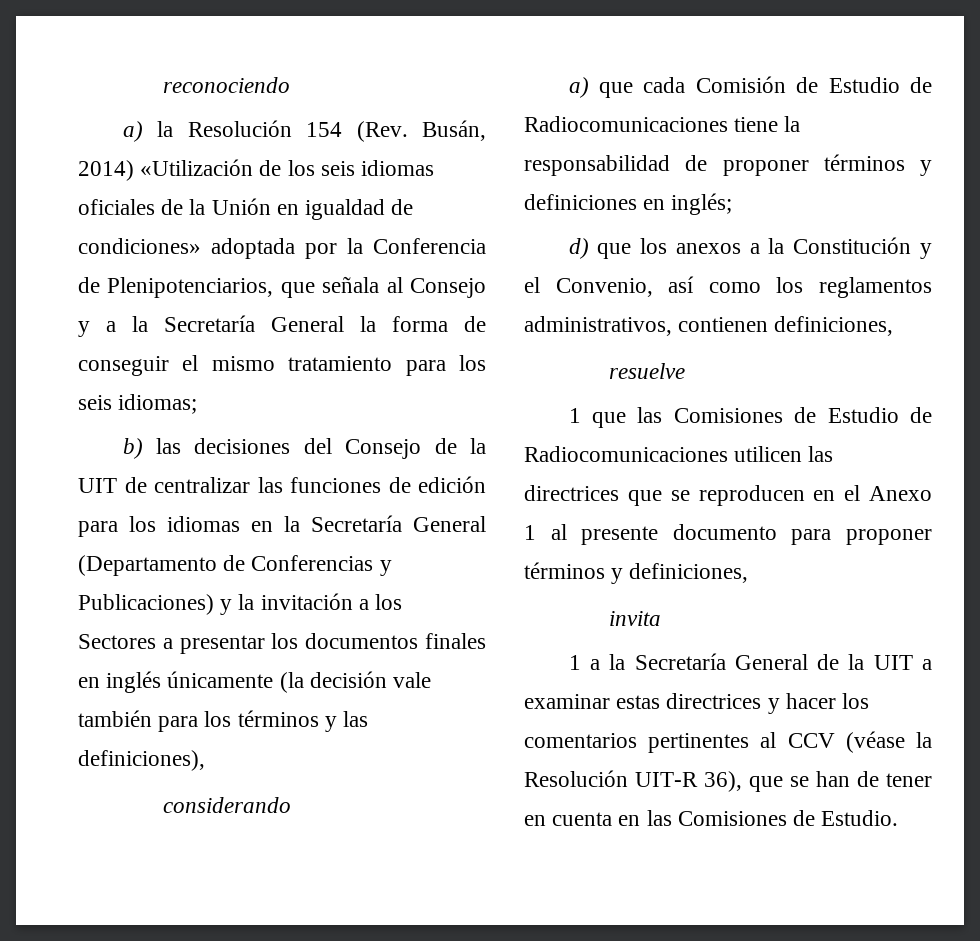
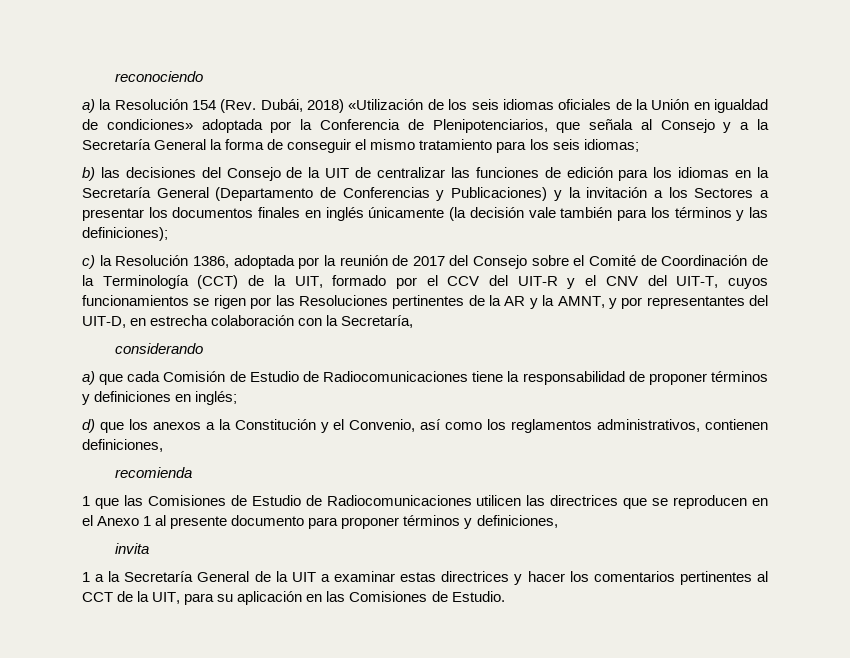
- a) la Resolución 154 (Rev. Busán, 2014) «Utilización de los seis idiomas oficiales de la Unión en igualdad de condiciones» adoptada por la Conferencia de Plenipotenciarios, que señala al Consejo y a la Secretaría General la forma de conseguir el mismo tratamiento para los seis idiomas;
+ a) la Resolución 154 (Rev. Dubái, 2018) «Utilización de los seis idiomas oficiales de la Unión en igualdad de condiciones» adoptada por la Conferencia de Plenipotenciarios, que señala al Consejo y a la Secretaría General la forma de conseguir el mismo tratamiento para los seis idiomas;
- b) las decisiones del Consejo de la UIT de centralizar las funciones de edición para los idiomas en la Secretaría General (Departamento de Conferencias y Publicaciones) y la invitación a los Sectores a presentar los documentos finales en inglés únicamente (la decisión vale también para los términos y las definiciones),
+ b) las decisiones del Consejo de la UIT de centralizar las funciones de edición para los idiomas en la Secretaría General (Departamento de Conferencias y Publicaciones) y la invitación a los Sectores a presentar los documentos finales en inglés únicamente (la decisión vale también para los términos y las definiciones);
+ c) la Resolución 1386, adoptada por la reunión de 2017 del Consejo sobre el Comité de Coordinación de la Terminología (CCT) de la UIT, formado por el CCV del UIT-R y el CNV del UIT-T, cuyos funcionamientos se rigen por las Resoluciones pertinentes de la AR y la AMNT, y por representantes del UIT-D, en estrecha colaboración con la Secretaría,
- resuelve
+ recomienda
- 1 a la Secretaría General de la UIT a examinar estas directrices y hacer los comentarios pertinentes al CCV (véase la Resolución UIT-R 36), que se han de tener en cuenta en las Comisiones de Estudio.
+ 1 a la Secretaría General de la UIT a examinar estas directrices y hacer los comentarios pertinentes al CCT de la UIT, para su aplicación en las Comisiones de Estudio.

